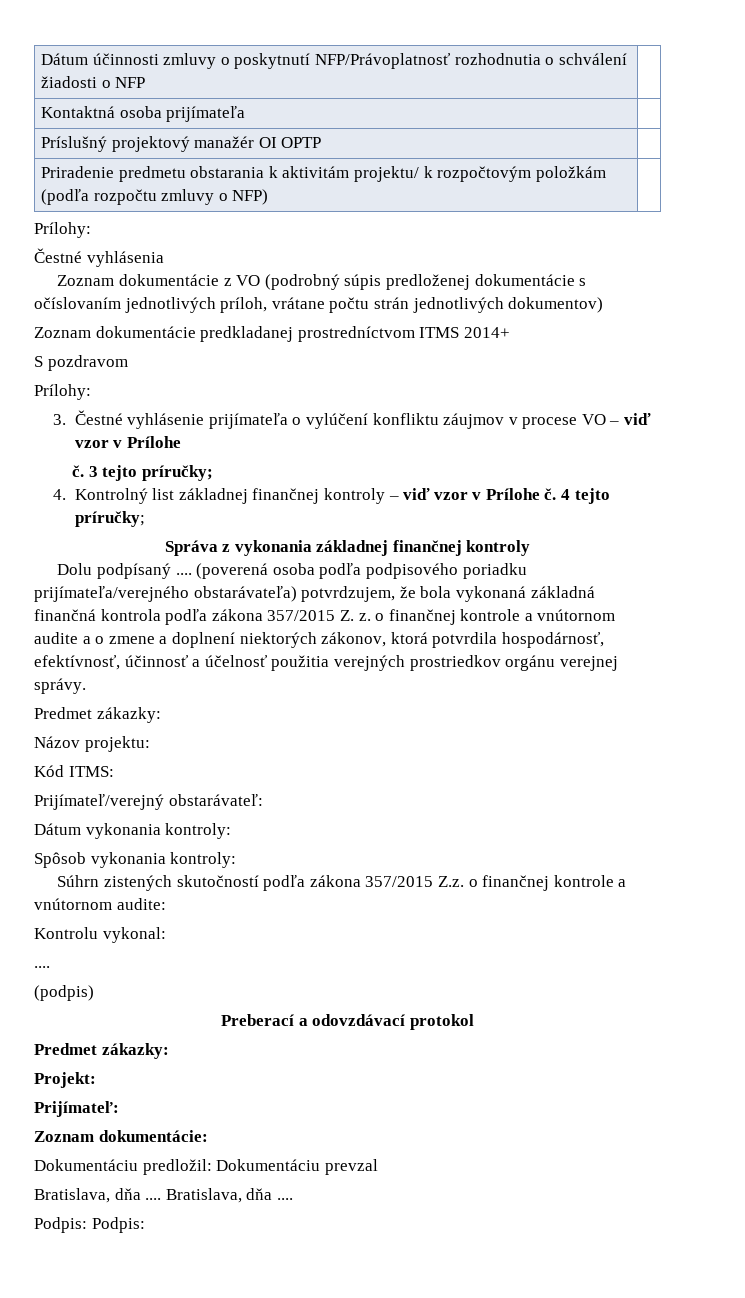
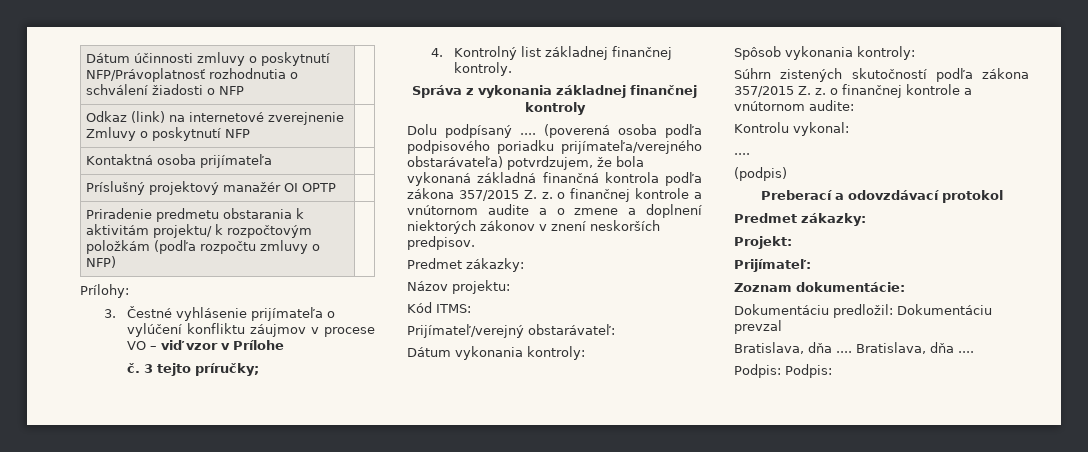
+ Odkaz (link) na internetové zverejnenie Zmluvy o poskytnutí NFP |
- Čestné vyhlásenia
- Zoznam dokumentácie z VO (podrobný súpis predloženej dokumentácie s očíslovaním jednotlivých príloh, vrátane počtu strán jednotlivých dokumentov)
- Zoznam dokumentácie predkladanej prostredníctvom ITMS 2014+
- S pozdravom
- Prílohy:
- 4. Kontrolný list základnej finančnej kontroly – viď vzor v Prílohe č. 4 tejto príručky;
+ 4. Kontrolný list základnej finančnej kontroly.
- (poverená osoba podľa podpisového poriadku prijímateľa/verejného obstarávateľa) potvrdzujem, že bola vykonaná základná finančná kontrola podľa zákona 357/2015 Z. z. o finančnej kontrole a vnútornom audite a o zmene a doplnení niektorých zákonov, ktorá potvrdila hospodárnosť, efektívnosť, účinnosť a účelnosť použitia verejných prostriedkov orgánu verejnej správy.
+ (poverená osoba podľa podpisového poriadku prijímateľa/verejného obstarávateľa) potvrdzujem, že bola vykonaná základná finančná kontrola podľa zákona 357/2015 Z. z. o finančnej kontrole a vnútornom audite a o zmene a doplnení niektorých zákonov v znení neskorších predpisov.
- Súhrn zistených skutočností podľa zákona 357/2015 Z.z. o finančnej kontrole a vnútornom audite:
+ Súhrn zistených skutočností podľa zákona 357/2015 Z. z. o finančnej kontrole a vnútornom audite:

